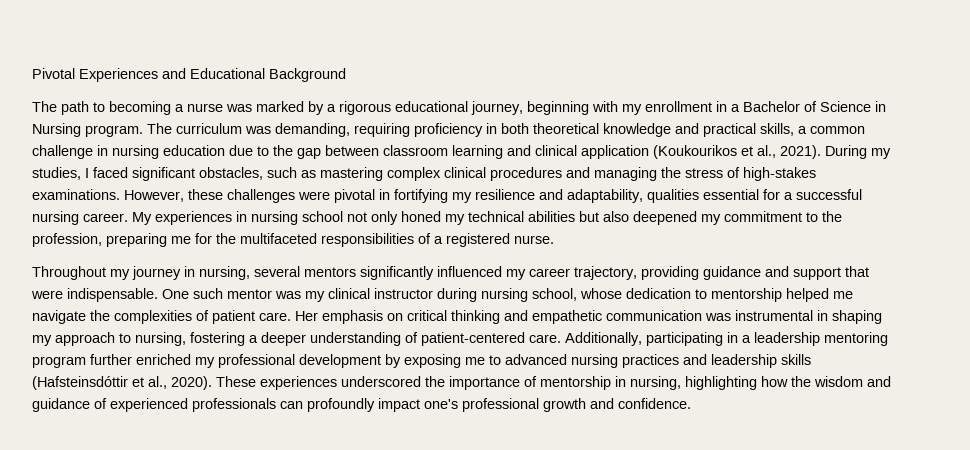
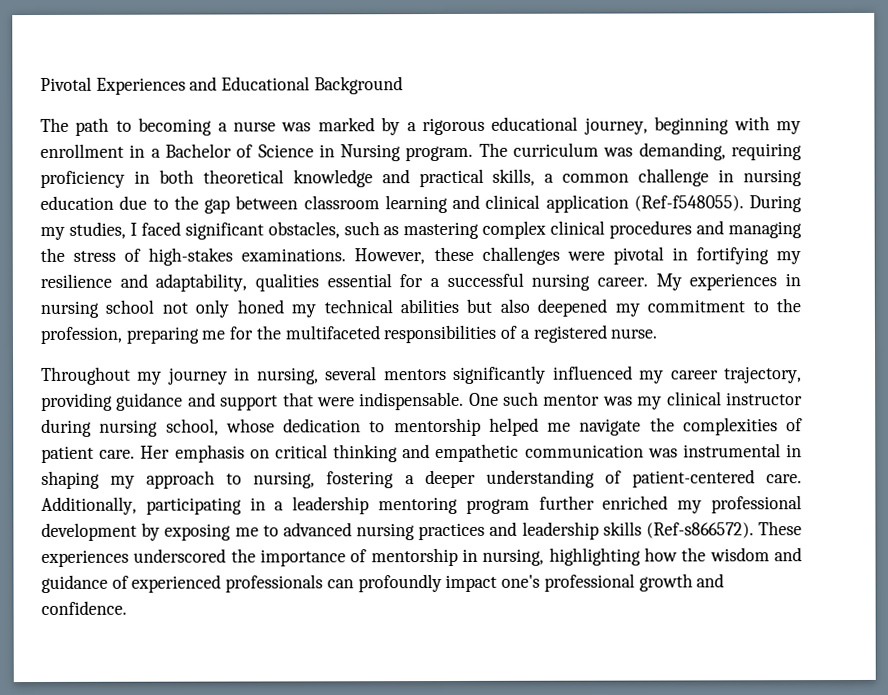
- The curriculum was demanding, requiring proficiency in both theoretical knowledge and practical skills, a common challenge in nursing education due to the gap between classroom learning and clinical application (Koukourikos et al., 2021).
+ The curriculum was demanding, requiring proficiency in both theoretical knowledge and practical skills, a common challenge in nursing education due to the gap between classroom learning and clinical application (Ref-f548055).
- Additionally, participating in a leadership mentoring program further enriched my professional development by exposing me to advanced nursing practices and leadership skills (Hafsteinsdóttir et al., 2020).
+ Additionally, participating in a leadership mentoring program further enriched my professional development by exposing me to advanced nursing practices and leadership skills (Ref-s866572).

